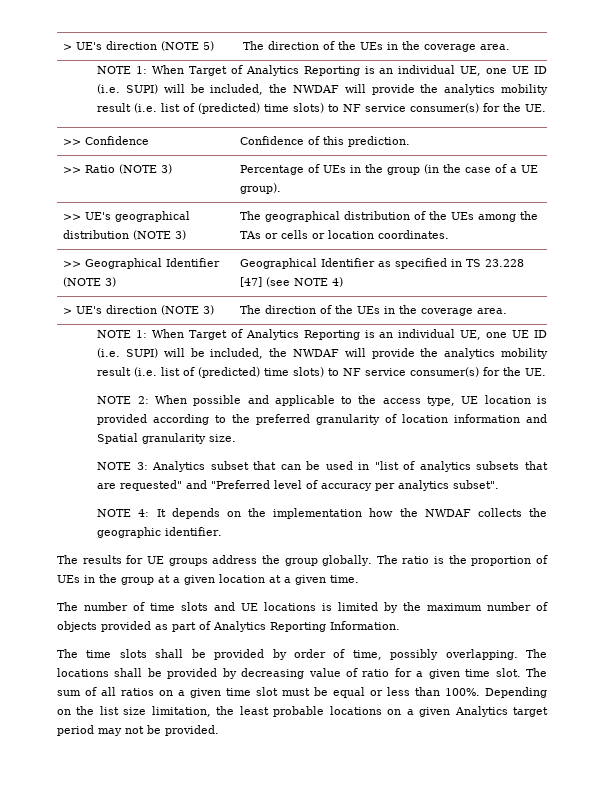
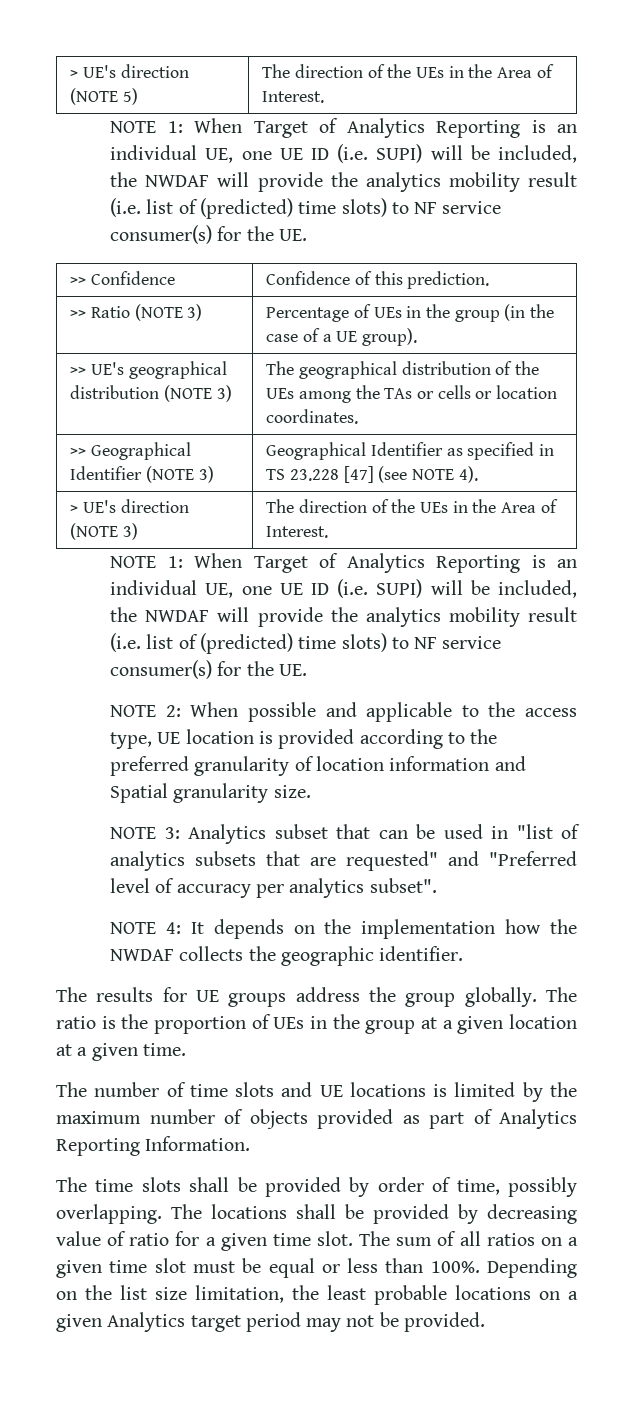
- > UE's direction (NOTE 5) | The direction of the UEs in the coverage area.
+ > UE's direction (NOTE 5) | The direction of the UEs in the Area of Interest.
- >> Geographical Identifier (NOTE 3) | Geographical Identifier as specified in TS 23.228 [47] (see NOTE 4)
+ >> Geographical Identifier (NOTE 3) | Geographical Identifier as specified in TS 23.228 [47] (see NOTE 4).
- > UE's direction (NOTE 3) | The direction of the UEs in the coverage area.
+ > UE's direction (NOTE 3) | The direction of the UEs in the Area of Interest.

